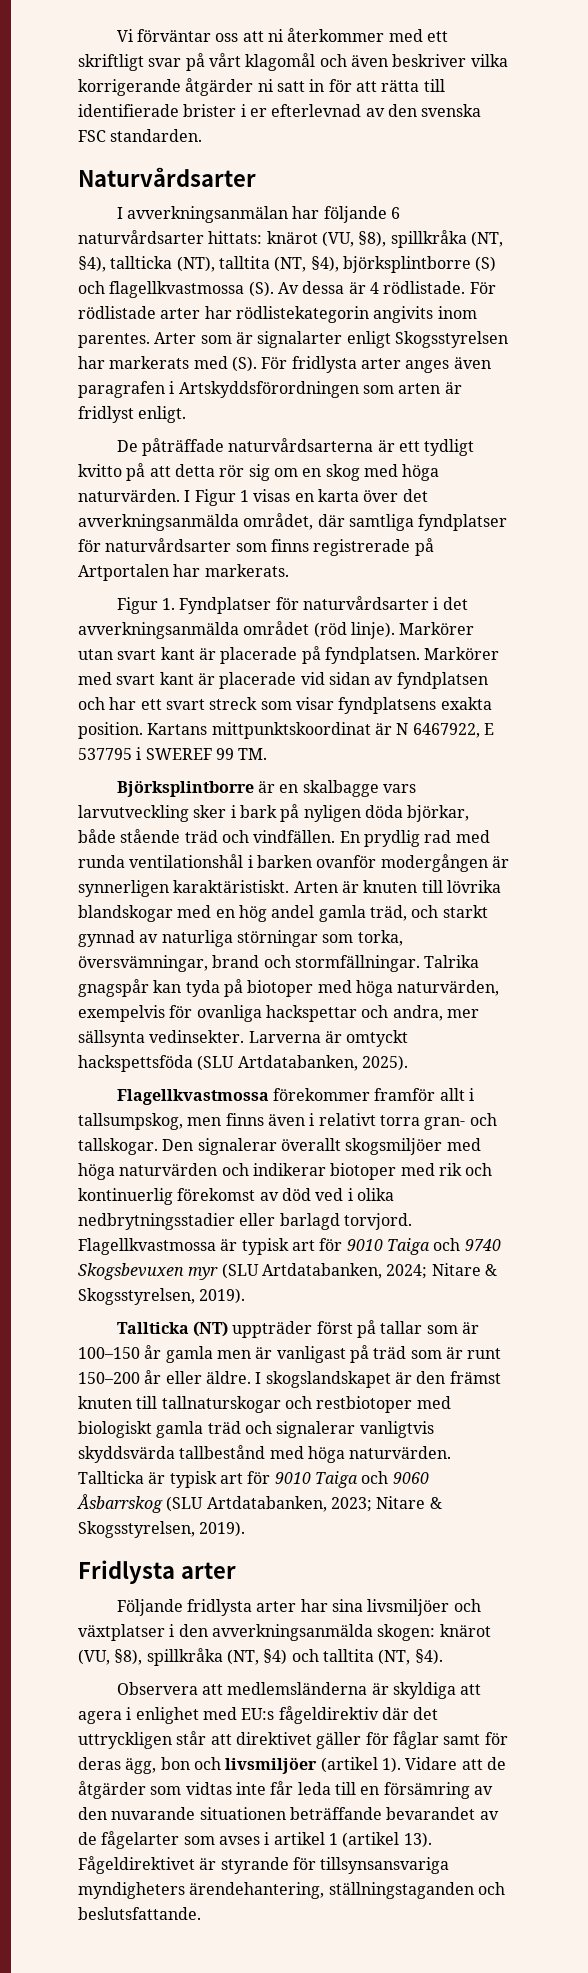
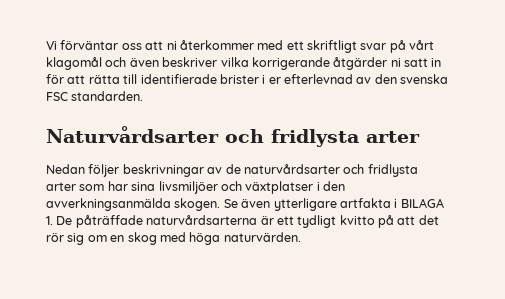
- Naturvårdsarter
- I avverkningsanmälan har följande 6 naturvårdsarter hittats: knärot (VU, §8), spillkråka (NT, §4), tallticka (NT), talltita (NT, §4), björksplintborre (S) och flagellkvastmossa (S). Av dessa är 4 rödlistade. För rödlistade arter har rödlistekategorin angivits inom parentes. Arter som är signalarter enligt Skogsstyrelsen har markerats med (S). För fridlysta arter anges även paragrafen i Artskyddsförordningen som arten är fridlyst enligt.
- De påträffade naturvårdsarterna är ett tydligt kvitto på att detta rör sig om en skog med höga naturvärden. I Figur 1 visas en karta över det avverkningsanmälda området, där samtliga fyndplatser för naturvårdsarter som finns registrerade på Artportalen har markerats.
- Figur 1. Fyndplatser för naturvårdsarter i det avverkningsanmälda området (röd linje). Markörer utan svart kant är placerade på fyndplatsen. Markörer med svart kant är placerade vid sidan av fyndplatsen och har ett svart streck som visar fyndplatsens exakta position. Kartans mittpunktskoordinat är N 6467922, E 537795 i SWEREF 99 TM.
- Björksplintborre är en skalbagge vars larvutveckling sker i bark på nyligen döda björkar, både stående träd och vindfällen. En prydlig rad med runda ventilationshål i barken ovanför modergången är synnerligen karaktäristiskt. Arten är knuten till lövrika blandskogar med en hög andel gamla träd, och starkt gynnad av naturliga störningar som torka, översvämningar, brand och stormfällningar. Talrika gnagspår kan tyda på biotoper med höga naturvärden, exempelvis för ovanliga hackspettar och andra, mer sällsynta vedinsekter. Larverna är omtyckt hackspettsföda (SLU Artdatabanken, 2025).
- Flagellkvastmossa förekommer framför allt i tallsumpskog, men finns även i relativt torra gran- och tallskogar. Den signalerar överallt skogsmiljöer med höga naturvärden och indikerar biotoper med rik och kontinuerlig förekomst av död ved i olika nedbrytningsstadier eller barlagd torvjord. Flagellkvastmossa är typisk art för 9010 Taiga och 9740 Skogsbevuxen myr (SLU Artdatabanken, 2024; Nitare & Skogsstyrelsen, 2019).
- Tallticka (NT) uppträder först på tallar som är 100–150 år gamla men är vanligast på träd som är runt 150–200 år eller äldre. I skogslandskapet är den främst knuten till tallnaturskogar och restbiotoper med biologiskt gamla träd och signalerar vanligtvis skyddsvärda tallbestånd med höga naturvärden. Tallticka är typisk art för 9010 Taiga och 9060 Åsbarrskog (SLU Artdatabanken, 2023; Nitare & Skogsstyrelsen, 2019).
- Fridlysta arter
- Följande fridlysta arter har sina livsmiljöer och växtplatser i den avverkningsanmälda skogen: knärot (VU, §8), spillkråka (NT, §4) och talltita (NT, §4).
- Observera att medlemsländerna är skyldiga att agera i enlighet med EU:s fågeldirektiv där det uttryckligen står att direktivet gäller för fåglar samt för deras ägg, bon och livsmiljöer (artikel 1). Vidare att de åtgärder som vidtas inte får leda till en försämring av den nuvarande situationen beträffande bevarandet av de fågelarter som avses i artikel 1 (artikel 13). Fågeldirektivet är styrande för tillsynsansvariga myndigheters ärendehantering, ställningstaganden och beslutsfattande.
+ Naturvårdsarter och fridlysta arter
+ Nedan följer beskrivningar av de naturvårdsarter och fridlysta arter som har sina livsmiljöer och växtplatser i den avverkningsanmälda skogen. Se även ytterligare artfakta i BILAGA 1. De påträffade naturvårdsarterna är ett tydligt kvitto på att det rör sig om en skog med höga naturvärden.

